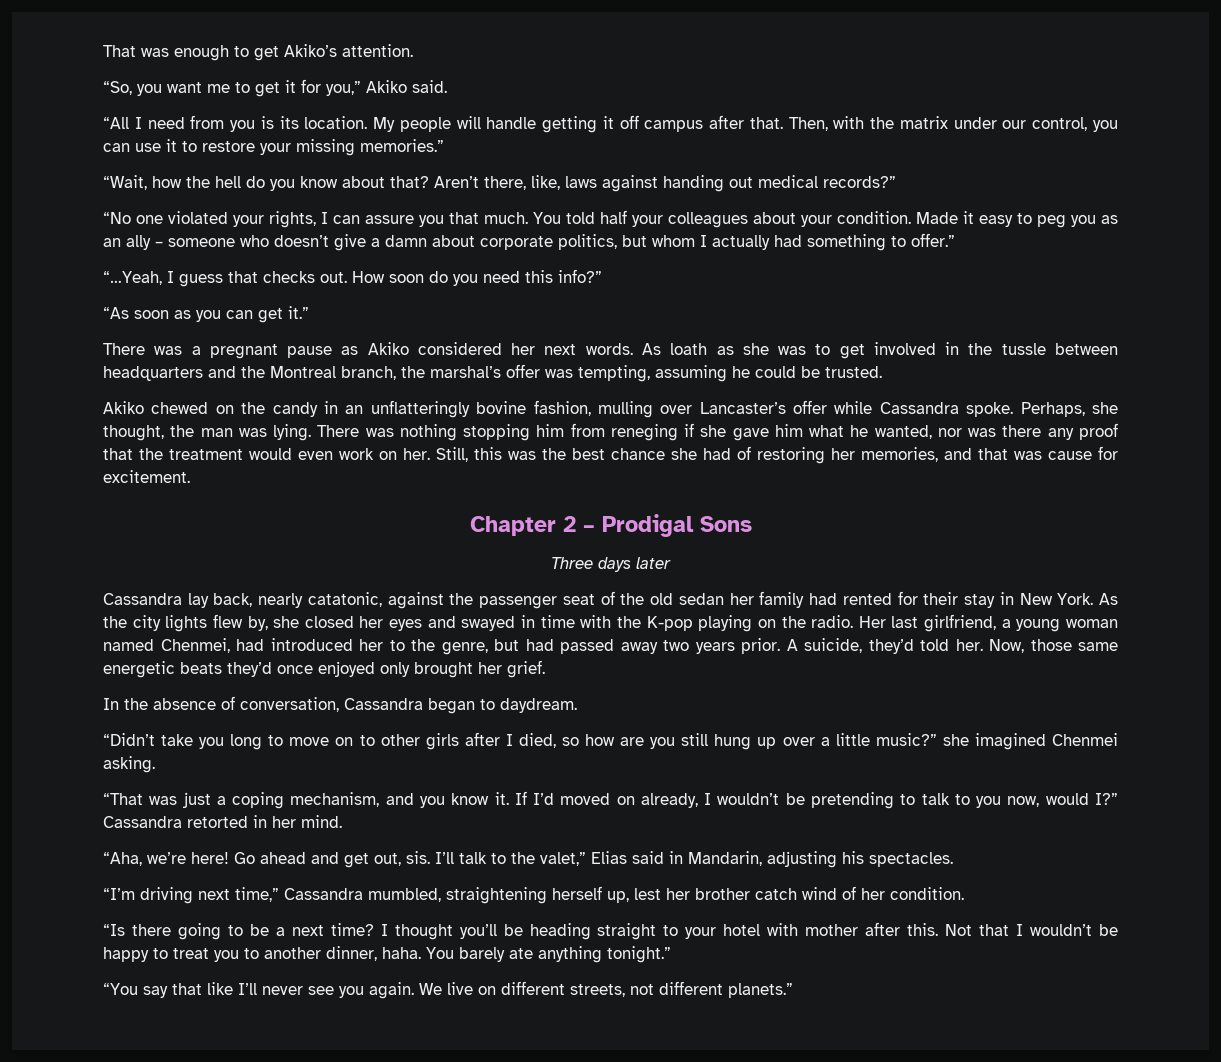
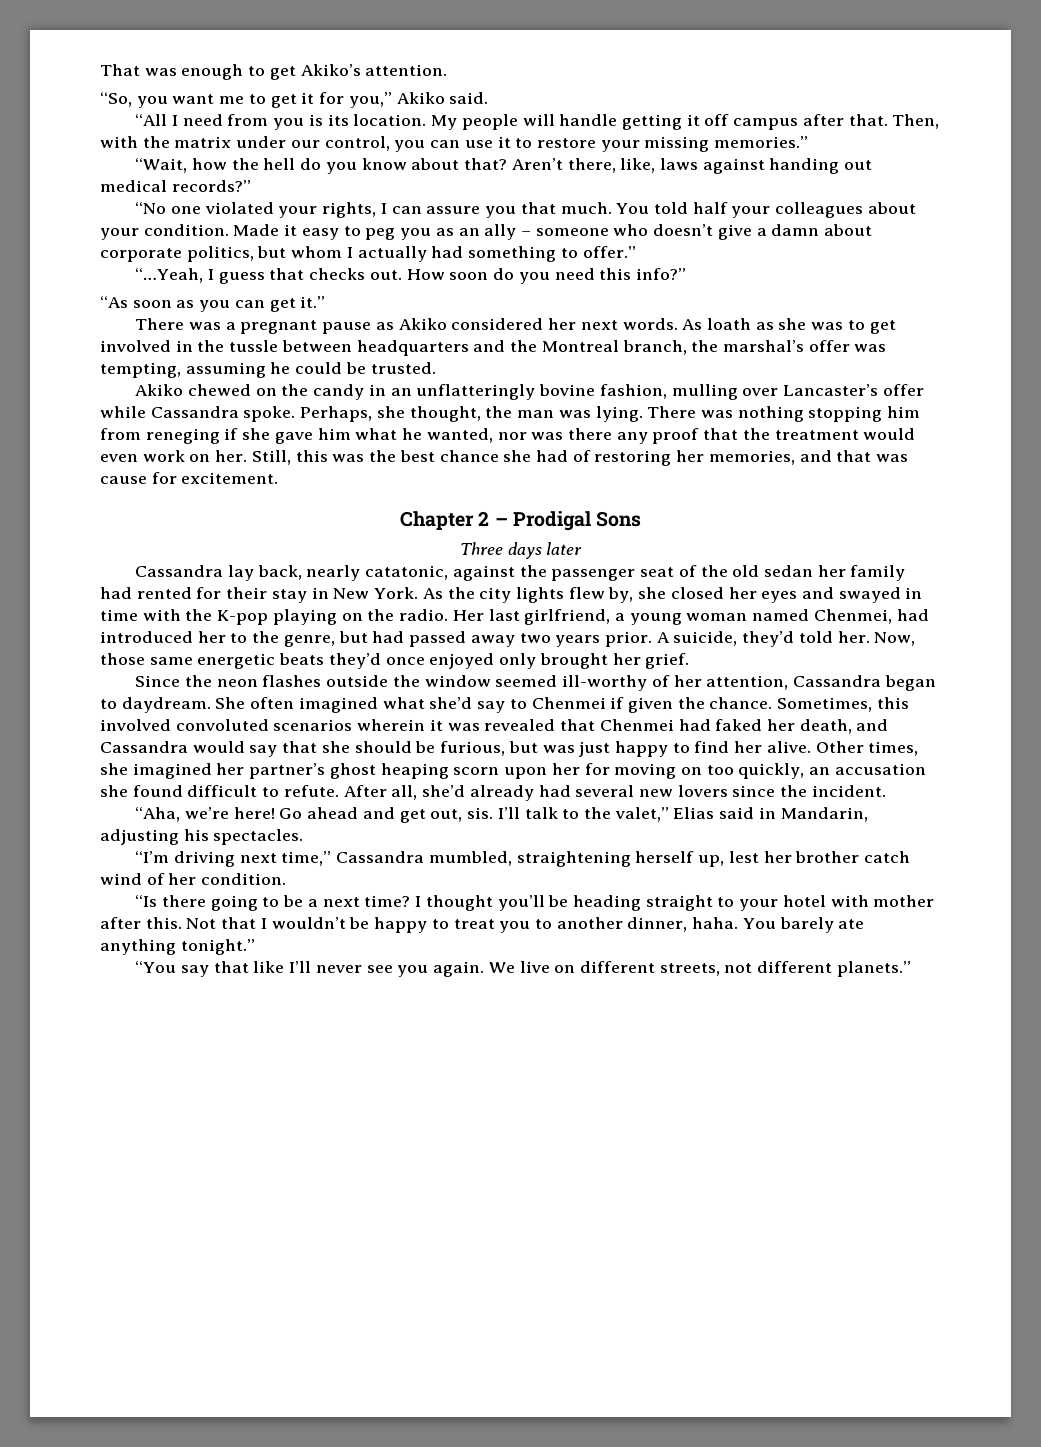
- In the absence of conversation, Cassandra began to daydream.
- “Didn’t take you long to move on to other girls after I died, so how are you still hung up over a little music?” she imagined Chenmei asking.
- “That was just a coping mechanism, and you know it. If I’d moved on already, I wouldn’t be pretending to talk to you now, would I?” Cassandra retorted in her mind.
+ Since the neon flashes outside the window seemed ill-worthy of her attention, Cassandra began to daydream. She often imagined what she’d say to Chenmei if given the chance. Sometimes, this involved convoluted scenarios wherein it was revealed that Chenmei had faked her death, and Cassandra would say that she should be furious, but was just happy to find her alive. Other times, she imagined her partner’s ghost heaping scorn upon her for moving on too quickly, an accusation she found difficult to refute. After all, she’d already had several new lovers since the incident.

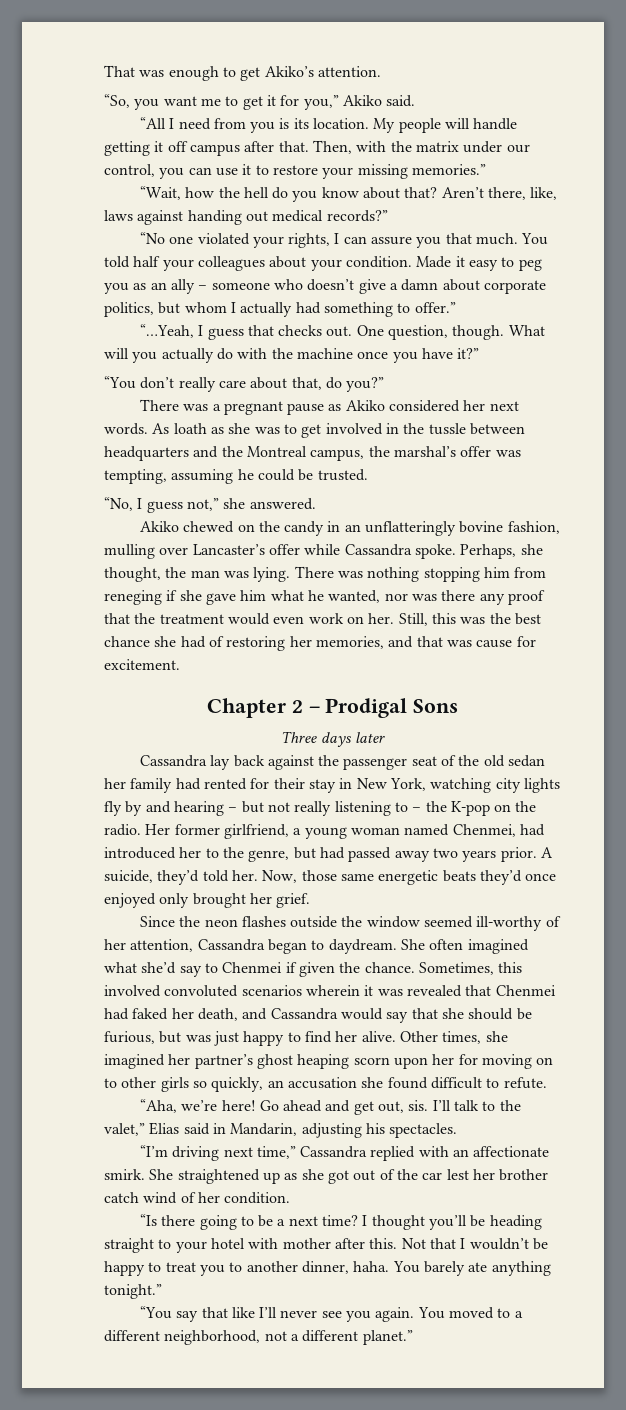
- How soon do you need this info?”
- “As soon as you can get it.”
+ One question, though. What will you actually do with the machine once you have it?”
+ “You don’t really care about that, do you?”
- As loath as she was to get involved in the tussle between headquarters and the Montreal branch, the marshal’s offer was tempting, assuming he could be trusted.
+ As loath as she was to get involved in the tussle between headquarters and the Montreal campus, the marshal’s offer was tempting, assuming he could be trusted.
+ “No, I guess not,” she answered.
- Cassandra lay back, nearly catatonic, against the passenger seat of the old sedan her family had rented for their stay in New York. As the city lights flew by, she closed her eyes and swayed in time with the K-pop playing on the radio.
+ Cassandra lay back against the passenger seat of the old sedan her family had rented for their stay in New York, watching city lights fly by and hearing – but not really listening to – the K-pop on the radio.
- Her last girlfriend, a young woman named Chenmei, had introduced her to the genre, but had passed away two years prior.
+ Her former girlfriend, a young woman named Chenmei, had introduced her to the genre, but had passed away two years prior.
- Other times, she imagined her partner’s ghost heaping scorn upon her for moving on too quickly, an accusation she found difficult to refute. After all, she’d already had several new lovers since the incident.
+ Other times, she imagined her partner’s ghost heaping scorn upon her for moving on to other girls so quickly, an accusation she found difficult to refute.
- “I’m driving next time,” Cassandra mumbled, straightening herself up, lest her brother catch wind of her condition.
+ “I’m driving next time,” Cassandra replied with an affectionate smirk. She straightened up as she got out of the car lest her brother catch wind of her condition.
- We live on different streets, not different planets.”
+ You moved to a different neighborhood, not a different planet.”

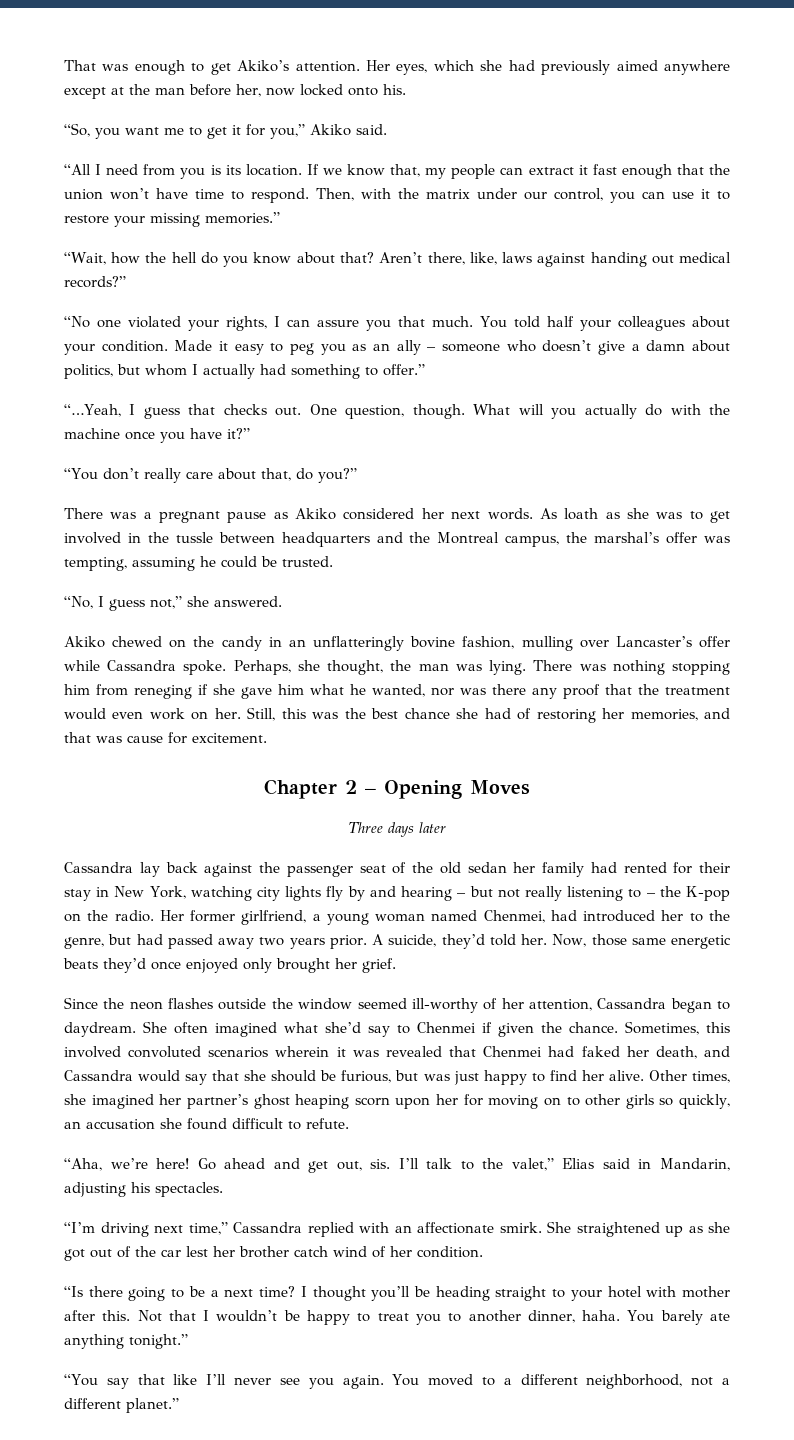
+ Her eyes, which she had previously aimed anywhere except at the man before her, now locked onto his.
- My people will handle getting it off campus after that.
+ If we know that, my people can extract it fast enough that the union won’t have time to respond.
- Made it easy to peg you as an ally – someone who doesn’t give a damn about corporate politics, but whom I actually had something to offer.”
+ Made it easy to peg you as an ally – someone who doesn’t give a damn about politics, but whom I actually had something to offer.”
- Chapter 2 – Prodigal Sons
+ Chapter 2 – Opening Moves

